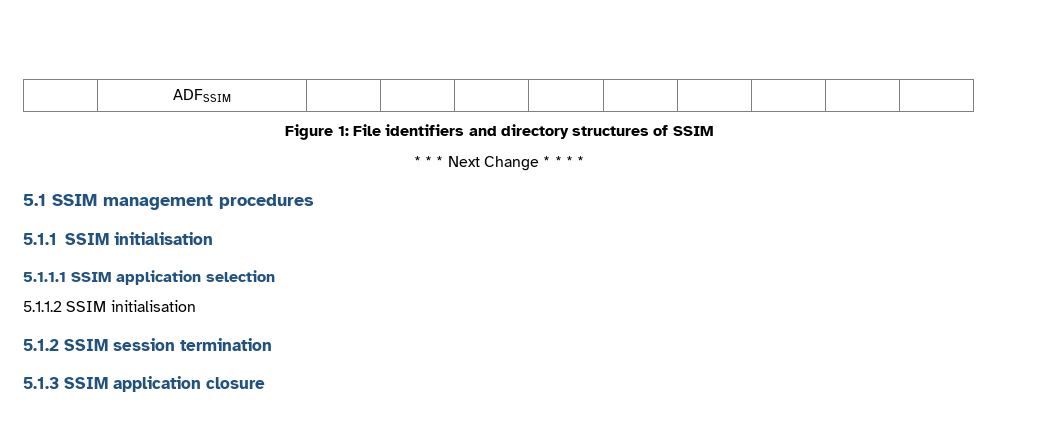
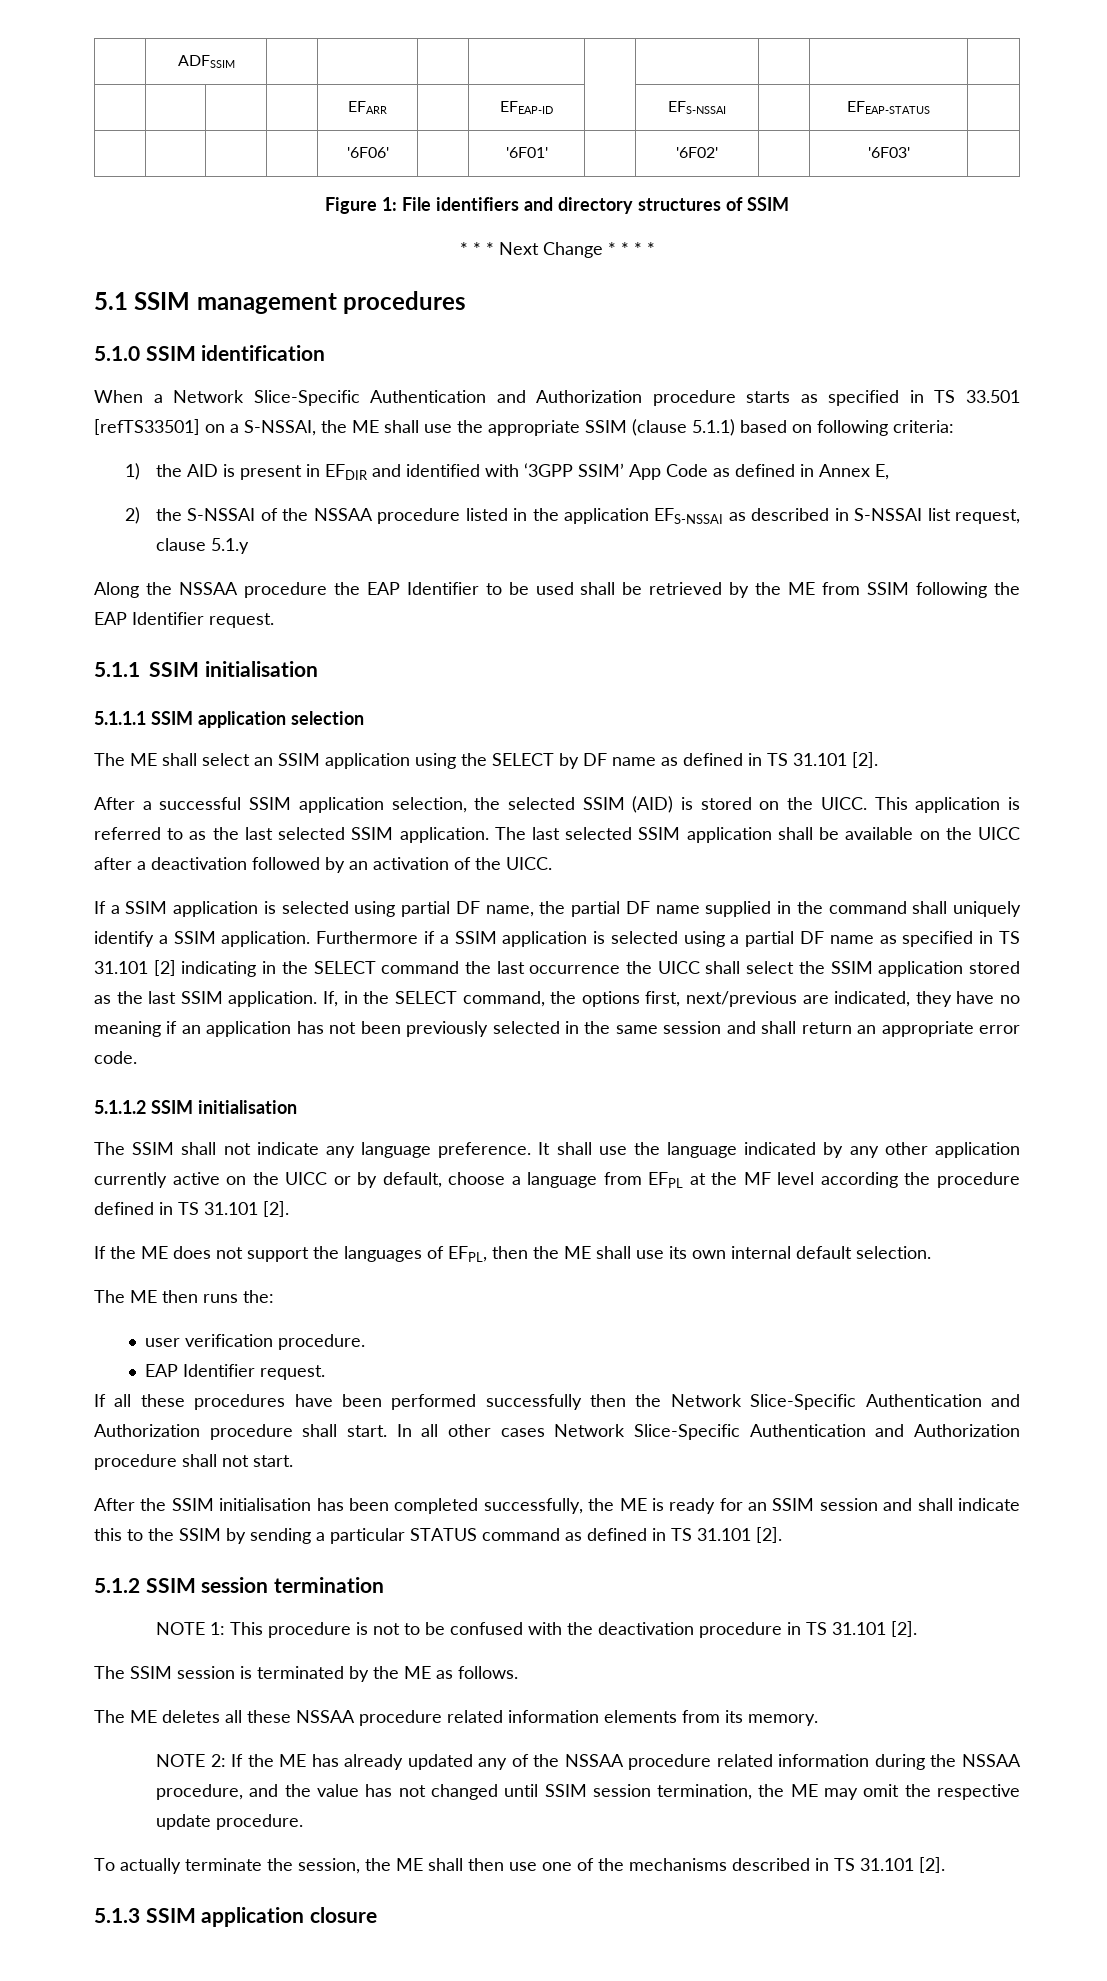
+ | | | | EFARR | | EFEAP-ID | | EFS-NSSAI | | EFEAP-STATUS |
+ | | | | '6F06' | | '6F01' | | '6F02' | | '6F03' |
+ 5.1.0 SSIM identification
+ When a Network Slice-Specific Authentication and Authorization procedure starts as specified in TS 33.501 [refTS33501] on a S-NSSAI, the ME shall use the appropriate SSIM (clause 5.1.1) based on following criteria:
+ 1) the AID is present in EFDIR and identified with ‘3GPP SSIM’ App Code as defined in Annex E,
+ 2) the S-NSSAI of the NSSAA procedure listed in the application EFS-NSSAI as described in S-NSSAI list request, clause 5.1.y
+ Along the NSSAA procedure the EAP Identifier to be used shall be retrieved by the ME from SSIM following the EAP Identifier request.
+ The ME shall select an SSIM application using the SELECT by DF name as defined in TS 31.101 [2].
+ After a successful SSIM application selection, the selected SSIM (AID) is stored on the UICC. This application is referred to as the last selected SSIM application. The last selected SSIM application shall be available on the UICC after a deactivation followed by an activation of the UICC.
+ If a SSIM application is selected using partial DF name, the partial DF name supplied in the command shall uniquely identify a SSIM application. Furthermore if a SSIM application is selected using a partial DF name as specified in TS 31.101 [2] indicating in the SELECT command the last occurrence the UICC shall select the SSIM application stored as the last SSIM application. If, in the SELECT command, the options first, next/previous are indicated, they have no meaning if an application has not been previously selected in the same session and shall return an appropriate error code.
  5.1.1.2 SSIM initialisation
+ The SSIM shall not indicate any language preference. It shall use the language indicated by any other application currently active on the UICC or by default, choose a language from EFPL at the MF level according the procedure defined in TS 31.101 [2].
+ If the ME does not support the languages of EFPL, then the ME shall use its own internal default selection.
+ The ME then runs the:
+ user verification procedure.
+ EAP Identifier request.
+ If all these procedures have been performed successfully then the Network Slice-Specific Authentication and Authorization procedure shall start. In all other cases Network Slice-Specific Authentication and Authorization procedure shall not start.
+ After the SSIM initialisation has been completed successfully, the ME is ready for an SSIM session and shall indicate this to the SSIM by sending a particular STATUS command as defined in TS 31.101 [2].
  5.1.2 SSIM session termination
+ NOTE 1: This procedure is not to be confused with the deactivation procedure in TS 31.101 [2].
+ The SSIM session is terminated by the ME as follows.
+ The ME deletes all these NSSAA procedure related information elements from its memory.
+ NOTE 2: If the ME has already updated any of the NSSAA procedure related information during the NSSAA procedure, and the value has not changed until SSIM session termination, the ME may omit the respective update procedure.
+ To actually terminate the session, the ME shall then use one of the mechanisms described in TS 31.101 [2].

